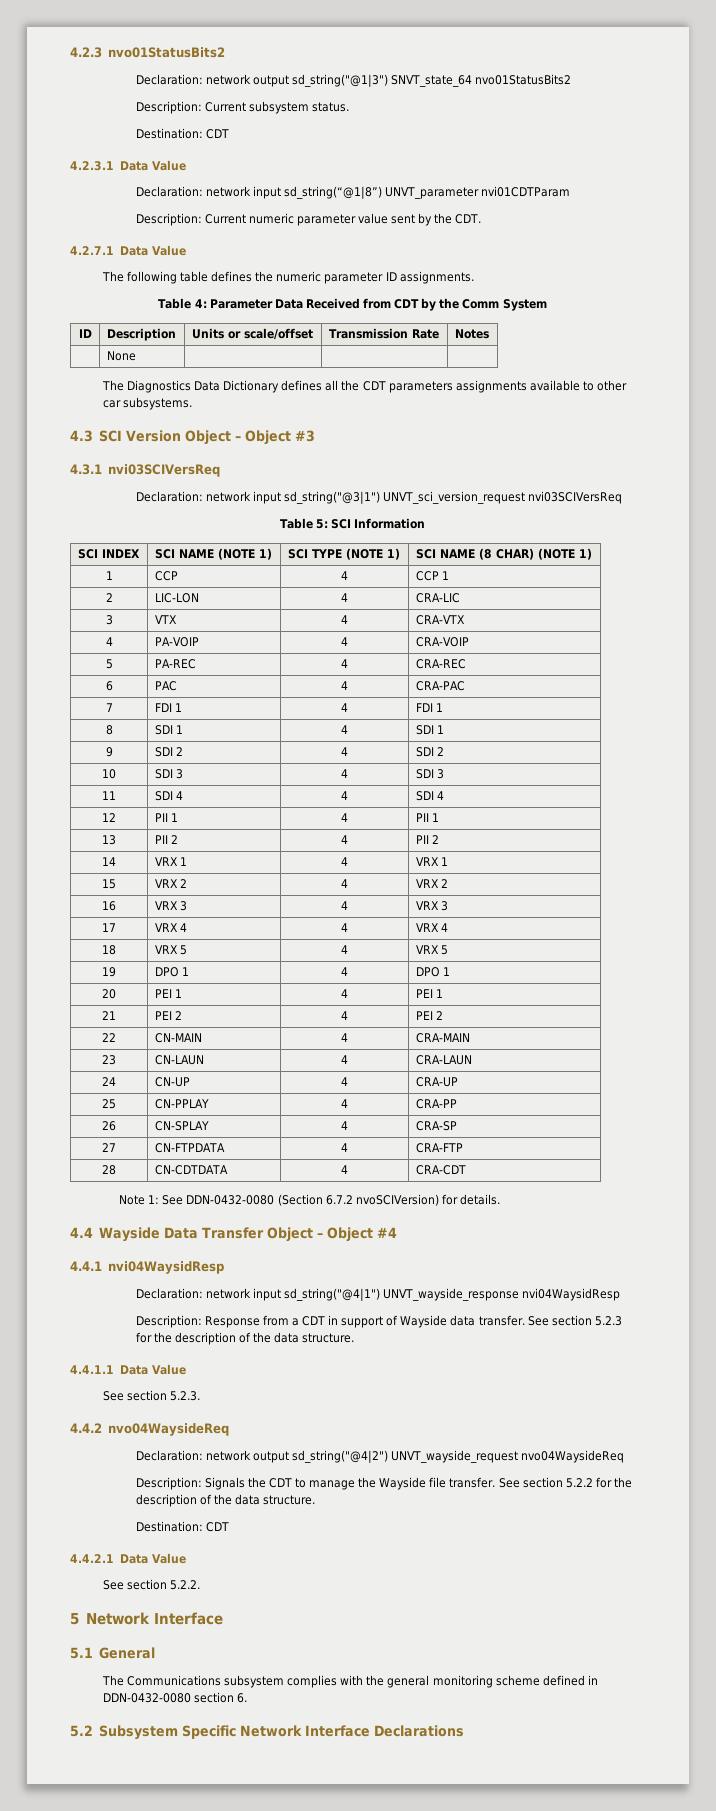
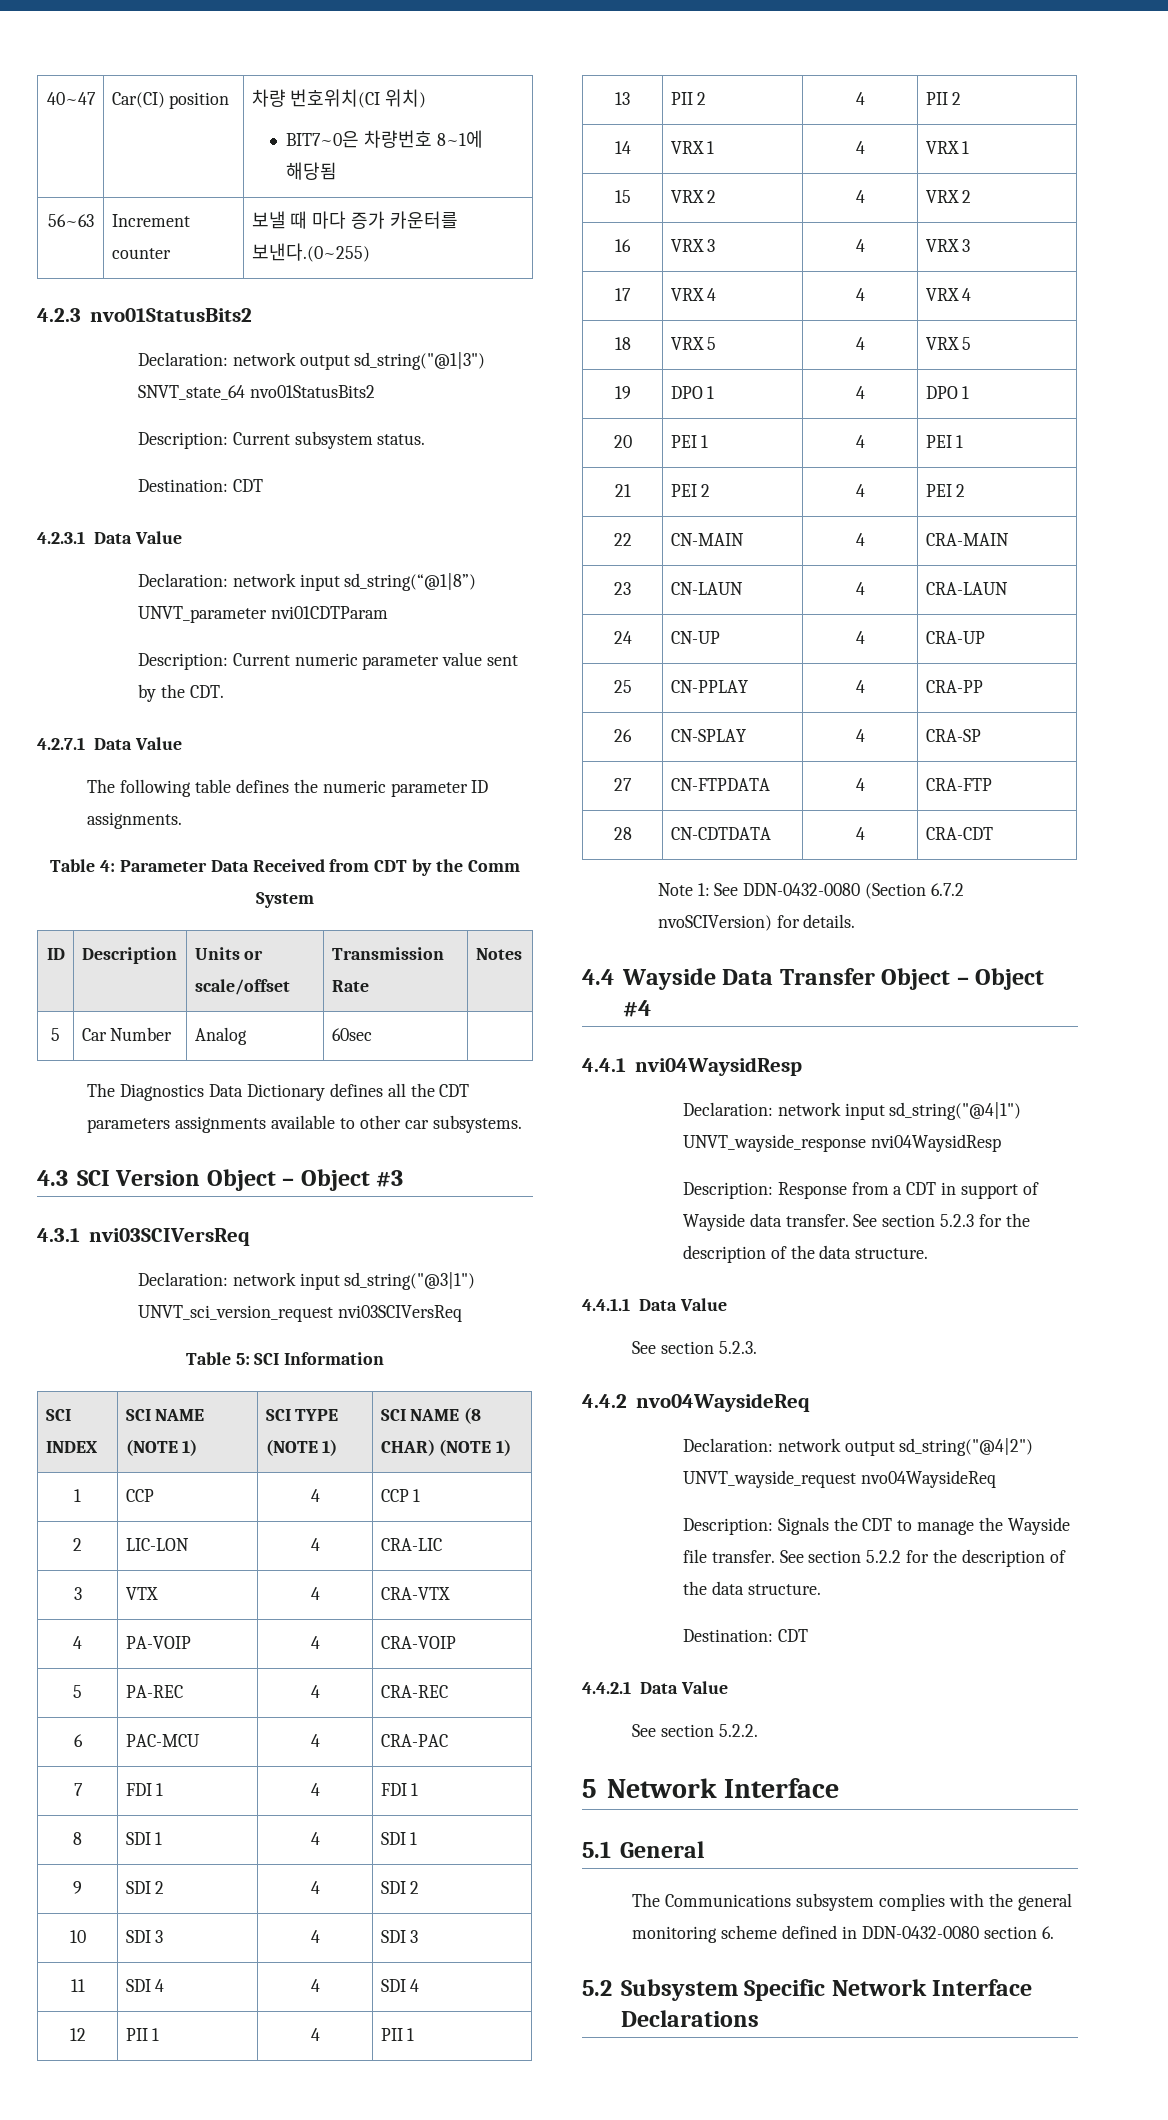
+ 40~47 | Car(CI) position | 차량 번호위치(CI 위치)
+ BIT7~0은 차량번호 8~1에 해당됨
+ 56~63 | Increment counter | 보낼 때 마다 증가 카운터를 보낸다.(0~255)
- | None | | |
+ 5 | Car Number | Analog | 60sec |
- 6 | PAC | 4 | CRA-PAC
+ 6 | PAC-MCU | 4 | CRA-PAC

